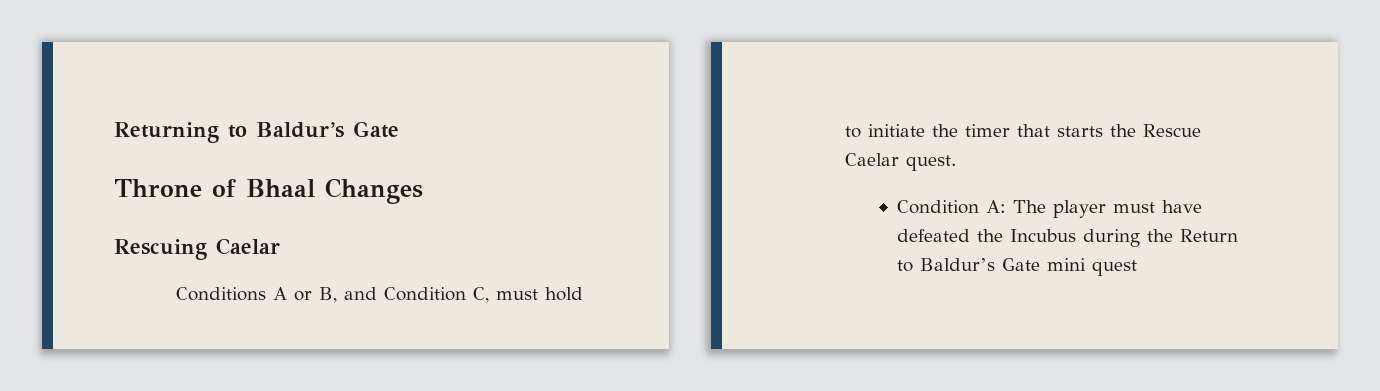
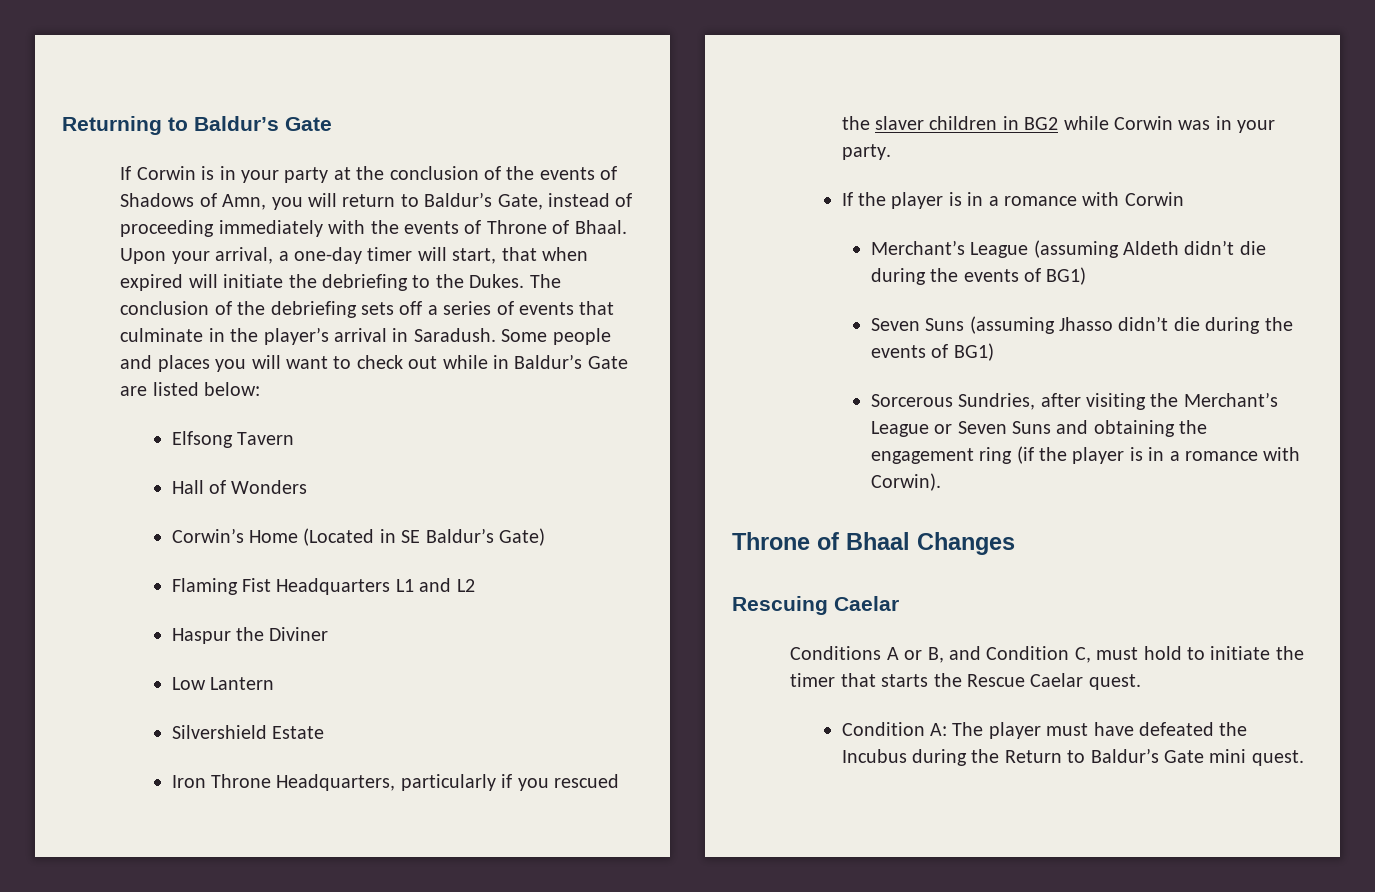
+ If Corwin is in your party at the conclusion of the events of Shadows of Amn, you will return to Baldur’s Gate, instead of proceeding immediately with the events of Throne of Bhaal. Upon your arrival, a one-day timer will start, that when expired will initiate the debriefing to the Dukes. The conclusion of the debriefing sets off a series of events that culminate in the player’s arrival in Saradush. Some people and places you will want to check out while in Baldur’s Gate are listed below:
+ Elfsong Tavern
+ Hall of Wonders
+ Corwin’s Home (Located in SE Baldur’s Gate)
+ Flaming Fist Headquarters L1 and L2
+ Haspur the Diviner
+ Low Lantern
+ Silvershield Estate
+ Iron Throne Headquarters, particularly if you rescued the slaver children in BG2 while Corwin was in your party.
+ If the player is in a romance with Corwin
+ Merchant’s League (assuming Aldeth didn’t die during the events of BG1)
+ Seven Suns (assuming Jhasso didn’t die during the events of BG1)
+ Sorcerous Sundries, after visiting the Merchant’s League or Seven Suns and obtaining the engagement ring (if the player is in a romance with Corwin).
- Condition A: The player must have defeated the Incubus during the Return to Baldur’s Gate mini quest
+ Condition A: The player must have defeated the Incubus during the Return to Baldur’s Gate mini quest.

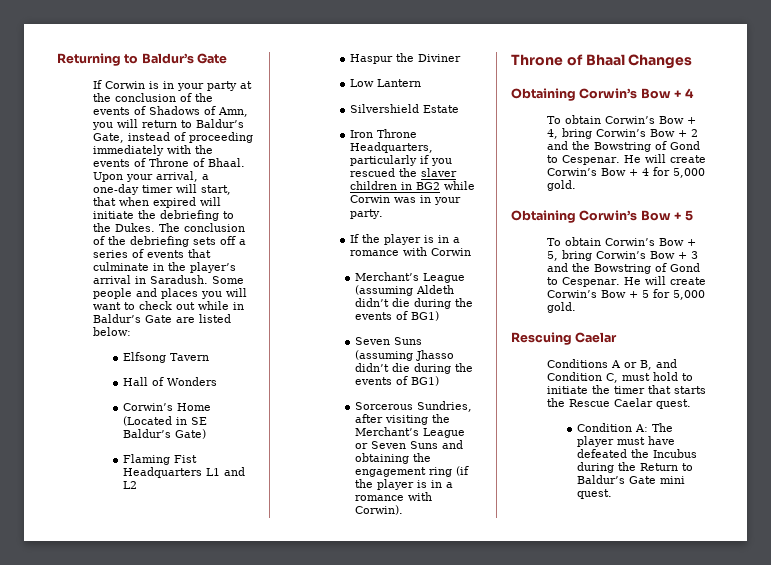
+ Obtaining Corwin’s Bow + 4
+ To obtain Corwin’s Bow + 4, bring Corwin’s Bow + 2 and the Bowstring of Gond to Cespenar. He will create Corwin’s Bow + 4 for 5,000 gold.
+ Obtaining Corwin’s Bow + 5
+ To obtain Corwin’s Bow + 5, bring Corwin’s Bow + 3 and the Bowstring of Gond to Cespenar. He will create Corwin’s Bow + 5 for 5,000 gold.

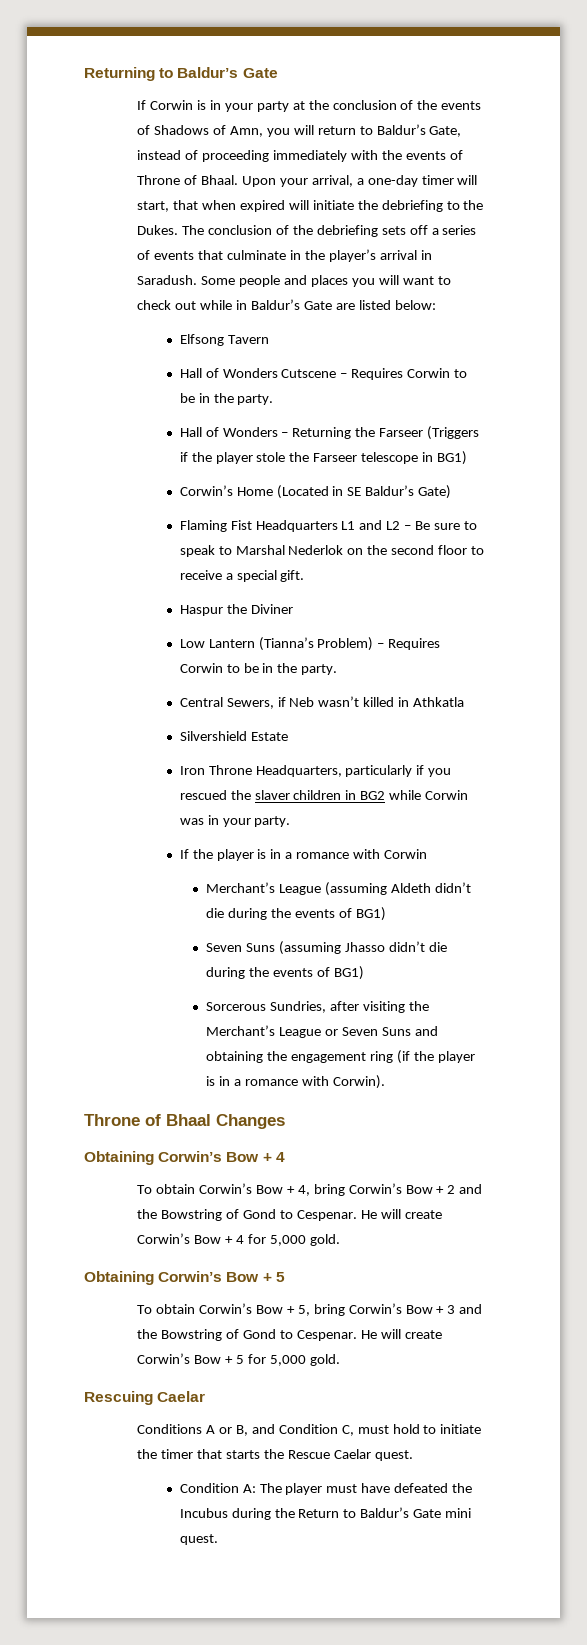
- Hall of Wonders
+ Hall of Wonders Cutscene – Requires Corwin to be in the party.
+ Hall of Wonders – Returning the Farseer (Triggers if the player stole the Farseer telescope in BG1)
- Flaming Fist Headquarters L1 and L2
+ Flaming Fist Headquarters L1 and L2 – Be sure to speak to Marshal Nederlok on the second floor to receive a special gift.
- Low Lantern
+ Low Lantern (Tianna’s Problem) – Requires Corwin to be in the party.
+ Central Sewers, if Neb wasn’t killed in Athkatla

